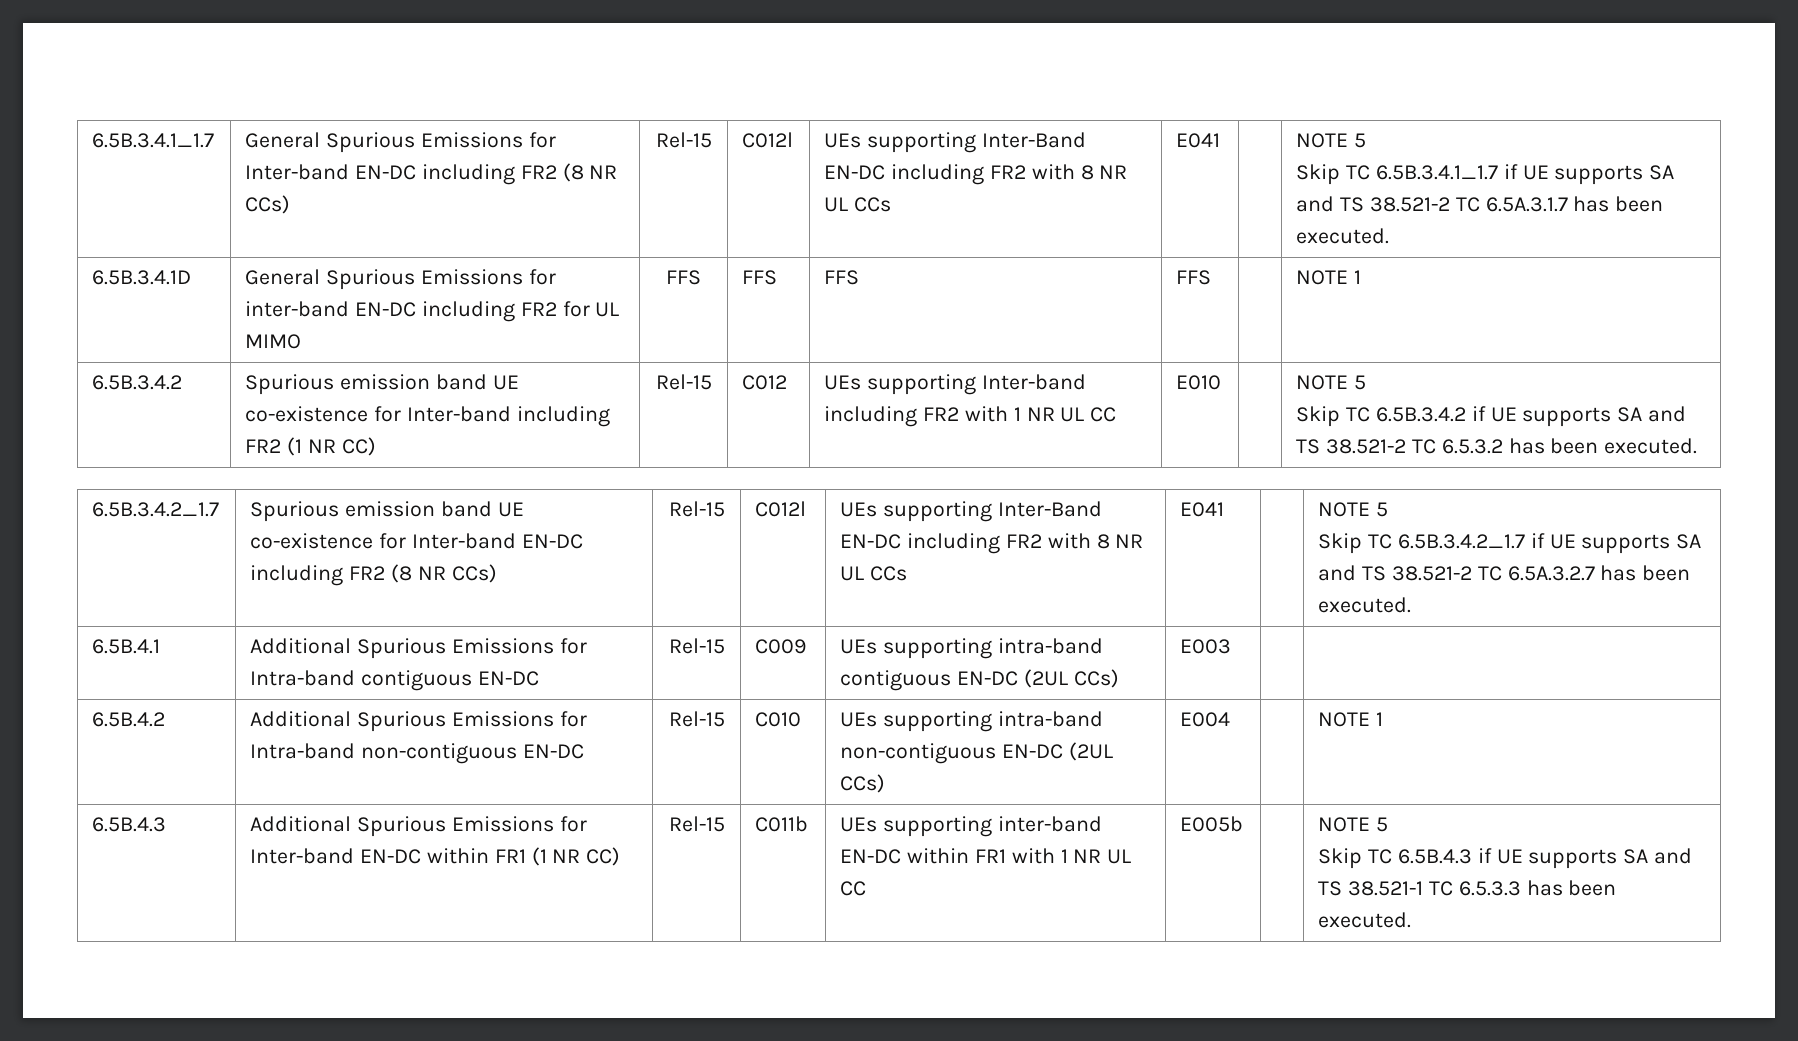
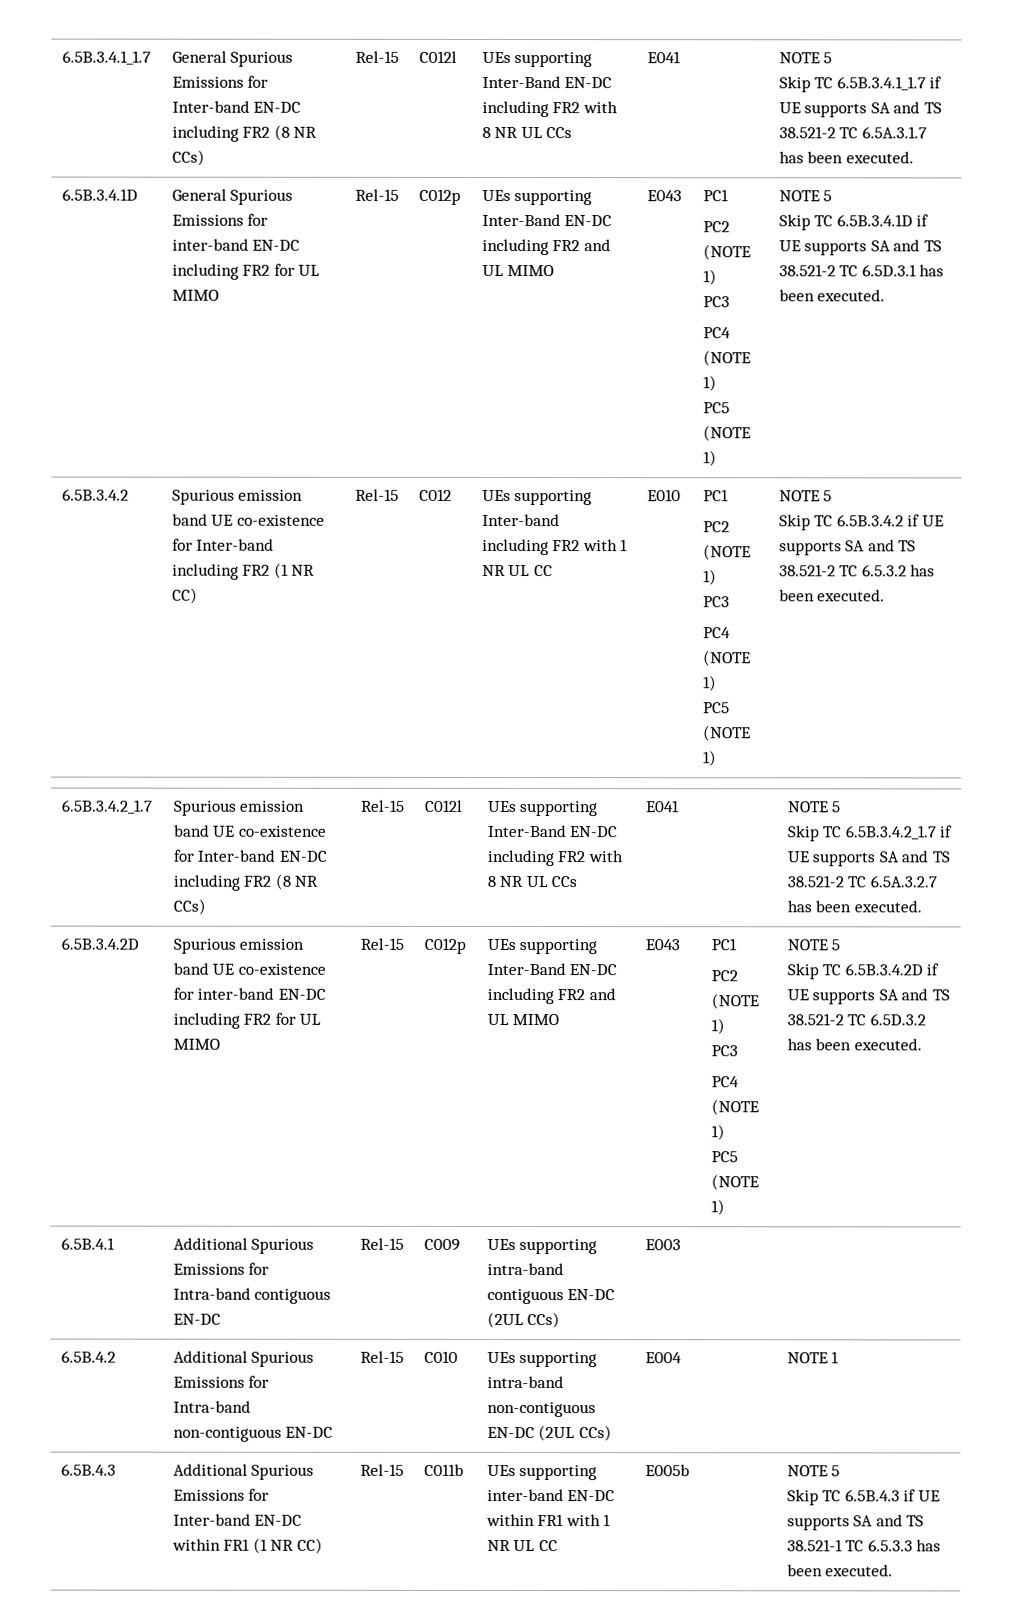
- General Spurious Emissions for inter-band EN-DC including FR2 for UL MIMO | FFS | FFS | FFS | FFS | | NOTE 1
+ General Spurious Emissions for inter-band EN-DC including FR2 for UL MIMO | Rel-15 | C012p | UEs supporting Inter-Band EN-DC including FR2 and UL MIMO | E043 | PC1
+ PC2 (NOTE 1)
+ PC3
+ PC4 (NOTE 1)
+ PC5 (NOTE 1) | NOTE 5
+ Skip TC 6.5B.3.4.1D if UE supports SA and TS 38.521-2 TC 6.5D.3.1 has been executed.
- E010
+ E010 | PC1
+ PC2 (NOTE 1)
+ PC3
+ PC4 (NOTE 1)
+ PC5 (NOTE 1)
+ 6.5B.3.4.2D | Spurious emission band UE co-existence for inter-band EN-DC including FR2 for UL MIMO | Rel-15 | C012p | UEs supporting Inter-Band EN-DC including FR2 and UL MIMO | E043 | PC1
+ PC2 (NOTE 1)
+ PC3
+ PC4 (NOTE 1)
+ PC5 (NOTE 1) | NOTE 5
+ Skip TC 6.5B.3.4.2D if UE supports SA and TS 38.521-2 TC 6.5D.3.2 has been executed.

